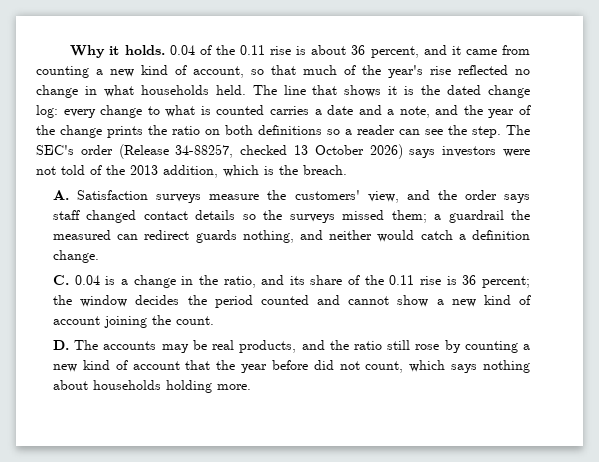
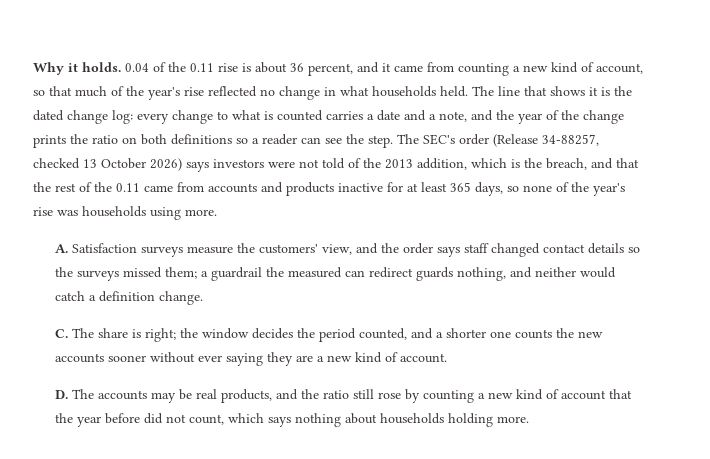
- The SEC's order (Release 34-88257, checked 13 October 2026) says investors were not told of the 2013 addition, which is the breach.
+ The SEC's order (Release 34-88257, checked 13 October 2026) says investors were not told of the 2013 addition, which is the breach, and that the rest of the 0.11 came from accounts and products inactive for at least 365 days, so none of the year's rise was households using more.
- C. 0.04 is a change in the ratio, and its share of the 0.11 rise is 36 percent; the window decides the period counted and cannot show a new kind of account joining the count.
+ C. The share is right; the window decides the period counted, and a shorter one counts the new accounts sooner without ever saying they are a new kind of account.

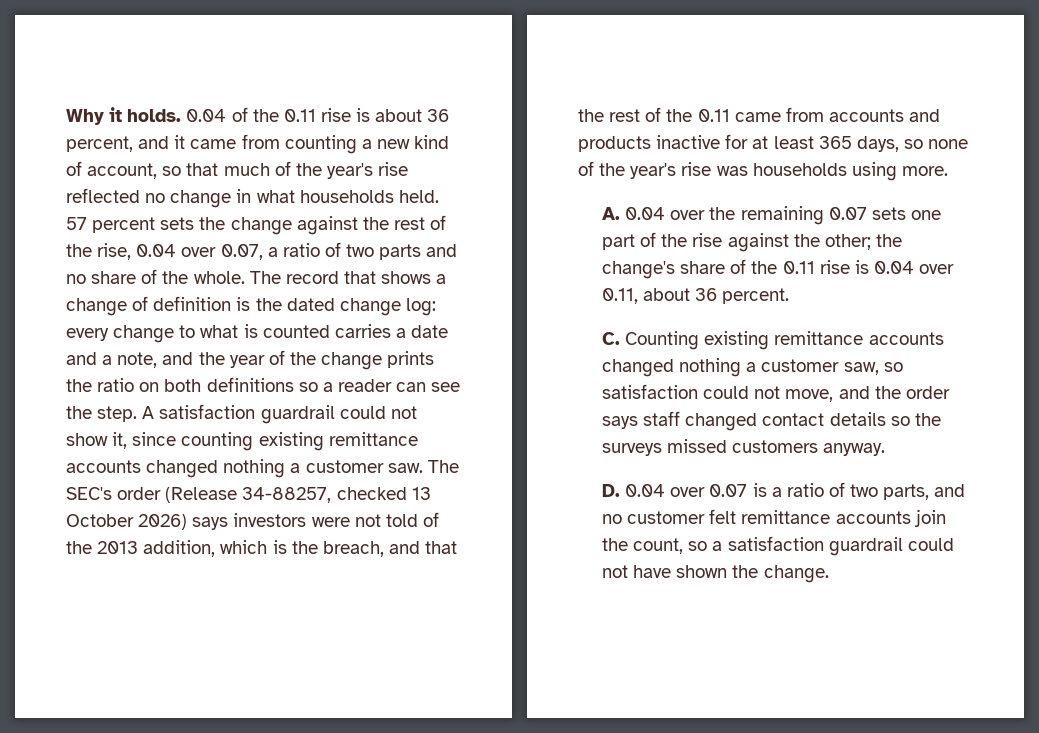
- The line that shows it is the dated change log: every change to what is counted carries a date and a note, and the year of the change prints the ratio on both definitions so a reader can see the step.
+ 57 percent sets the change against the rest of the rise, 0.04 over 0.07, a ratio of two parts and no share of the whole. The record that shows a change of definition is the dated change log: every change to what is counted carries a date and a note, and the year of the change prints the ratio on both definitions so a reader can see the step.
+ A satisfaction guardrail could not show it, since counting existing remittance accounts changed nothing a customer saw.
- A. Satisfaction surveys measure the customers' view, and the order says staff changed contact details so the surveys missed them; a guardrail the measured can redirect guards nothing, and neither would catch a definition change.
- C. The share is right; the window decides the period counted, and a shorter one counts the new accounts sooner without ever saying they are a new kind of account.
- D. The accounts may be real products, and the ratio still rose by counting a new kind of account that the year before did not count, which says nothing about households holding more.
+ A. 0.04 over the remaining 0.07 sets one part of the rise against the other; the change's share of the 0.11 rise is 0.04 over 0.11, about 36 percent.
+ C. Counting existing remittance accounts changed nothing a customer saw, so satisfaction could not move, and the order says staff changed contact details so the surveys missed customers anyway.
+ D. 0.04 over 0.07 is a ratio of two parts, and no customer felt remittance accounts join the count, so a satisfaction guardrail could not have shown the change.

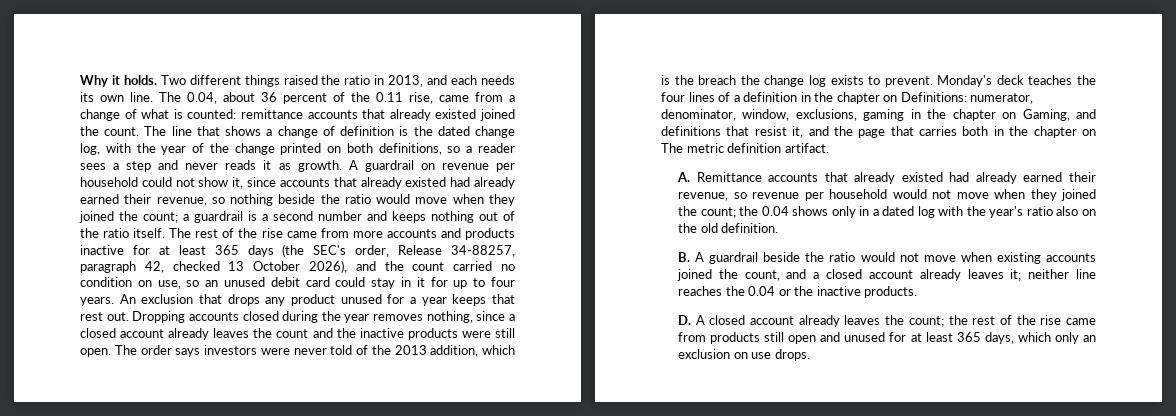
- 0.04 of the 0.11 rise is about 36 percent, and it came from counting a new kind of account, so that much of the year's rise reflected no change in what households held. 57 percent sets the change against the rest of the rise, 0.04 over 0.07, a ratio of two parts and no share of the whole. The record that shows a change of definition is the dated change log: every change to what is counted carries a date and a note, and the year of the change prints the ratio on both definitions so a reader can see the step. A satisfaction guardrail could not show it, since counting existing remittance accounts changed nothing a customer saw. The SEC's order (Release 34-88257, checked 13 October 2026) says investors were not told of the 2013 addition, which is the breach, and that the rest of the 0.11 came from accounts and products inactive for at least 365 days, so none of the year's rise was households using more.
- A. 0.04 over the remaining 0.07 sets one part of the rise against the other; the change's share of the 0.11 rise is 0.04 over 0.11, about 36 percent.
- C. Counting existing remittance accounts changed nothing a customer saw, so satisfaction could not move, and the order says staff changed contact details so the surveys missed customers anyway.
- D. 0.04 over 0.07 is a ratio of two parts, and no customer felt remittance accounts join the count, so a satisfaction guardrail could not have shown the change.
+ Two different things raised the ratio in 2013, and each needs its own line. The 0.04, about 36 percent of the 0.11 rise, came from a change of what is counted: remittance accounts that already existed joined the count. The line that shows a change of definition is the dated change log, with the year of the change printed on both definitions, so a reader sees a step and never reads it as growth. A guardrail on revenue per household could not show it, since accounts that already existed had already earned their revenue, so nothing beside the ratio would move when they joined the count; a guardrail is a second number and keeps nothing out of the ratio itself. The rest of the rise came from more accounts and products inactive for at least 365 days (the SEC's order, Release 34-88257, paragraph 42, checked 13 October 2026), and the count carried no condition on use, so an unused debit card could stay in it for up to four years. An exclusion that drops any product unused for a year keeps that rest out. Dropping accounts closed during the year removes nothing, since a closed account already leaves the count and the inactive products were still open. The order says investors were never told of the 2013 addition, which is the breach the change log exists to prevent. Monday's deck teaches the four lines of a definition in the chapter on Definitions: numerator, denominator, window, exclusions, gaming in the chapter on Gaming, and definitions that resist it, and the page that carries both in the chapter on The metric definition artifact.
+ A. Remittance accounts that already existed had already earned their revenue, so revenue per household would not move when they joined the count; the 0.04 shows only in a dated log with the year's ratio also on the old definition.
+ B. A guardrail beside the ratio would not move when existing accounts joined the count, and a closed account already leaves it; neither line reaches the 0.04 or the inactive products.
+ D. A closed account already leaves the count; the rest of the rise came from products still open and unused for at least 365 days, which only an exclusion on use drops.

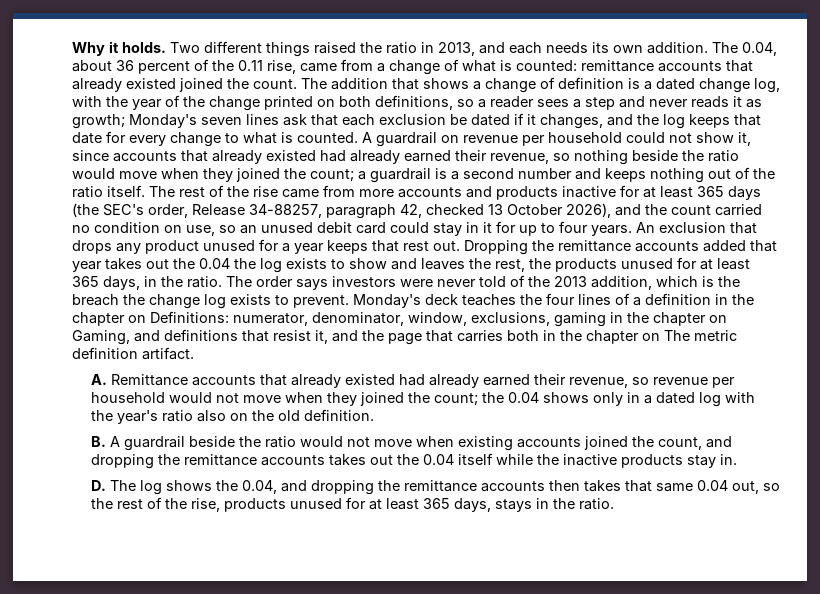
- Two different things raised the ratio in 2013, and each needs its own line.
+ Two different things raised the ratio in 2013, and each needs its own addition.
- The line that shows a change of definition is the dated change log, with the year of the change printed on both definitions, so a reader sees a step and never reads it as growth.
+ The addition that shows a change of definition is a dated change log, with the year of the change printed on both definitions, so a reader sees a step and never reads it as growth; Monday's seven lines ask that each exclusion be dated if it changes, and the log keeps that date for every change to what is counted.
- Dropping accounts closed during the year removes nothing, since a closed account already leaves the count and the inactive products were still open.
+ Dropping the remittance accounts added that year takes out the 0.04 the log exists to show and leaves the rest, the products unused for at least 365 days, in the ratio.
- B. A guardrail beside the ratio would not move when existing accounts joined the count, and a closed account already leaves it; neither line reaches the 0.04 or the inactive products.
- D. A closed account already leaves the count; the rest of the rise came from products still open and unused for at least 365 days, which only an exclusion on use drops.
+ B. A guardrail beside the ratio would not move when existing accounts joined the count, and dropping the remittance accounts takes out the 0.04 itself while the inactive products stay in.
+ D. The log shows the 0.04, and dropping the remittance accounts then takes that same 0.04 out, so the rest of the rise, products unused for at least 365 days, stays in the ratio.

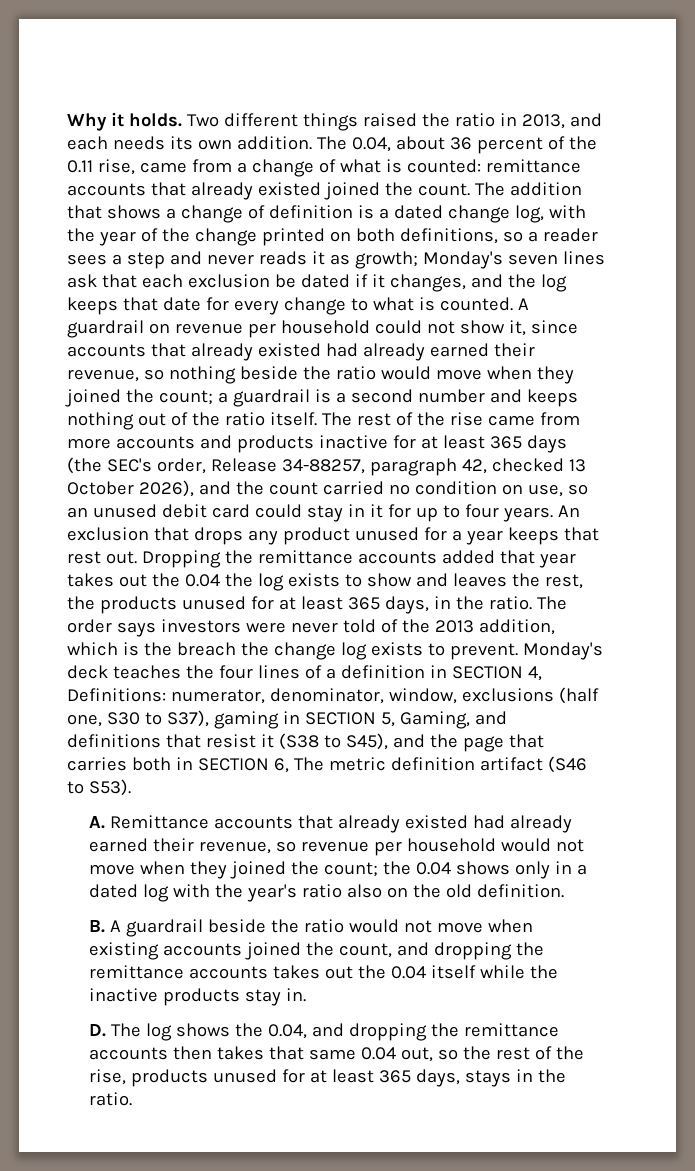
- Monday's deck teaches the four lines of a definition in the chapter on Definitions: numerator, denominator, window, exclusions, gaming in the chapter on Gaming, and definitions that resist it, and the page that carries both in the chapter on The metric definition artifact.
+ Monday's deck teaches the four lines of a definition in SECTION 4, Definitions: numerator, denominator, window, exclusions (half one, S30 to S37), gaming in SECTION 5, Gaming, and definitions that resist it (S38 to S45), and the page that carries both in SECTION 6, The metric definition artifact (S46 to S53).

